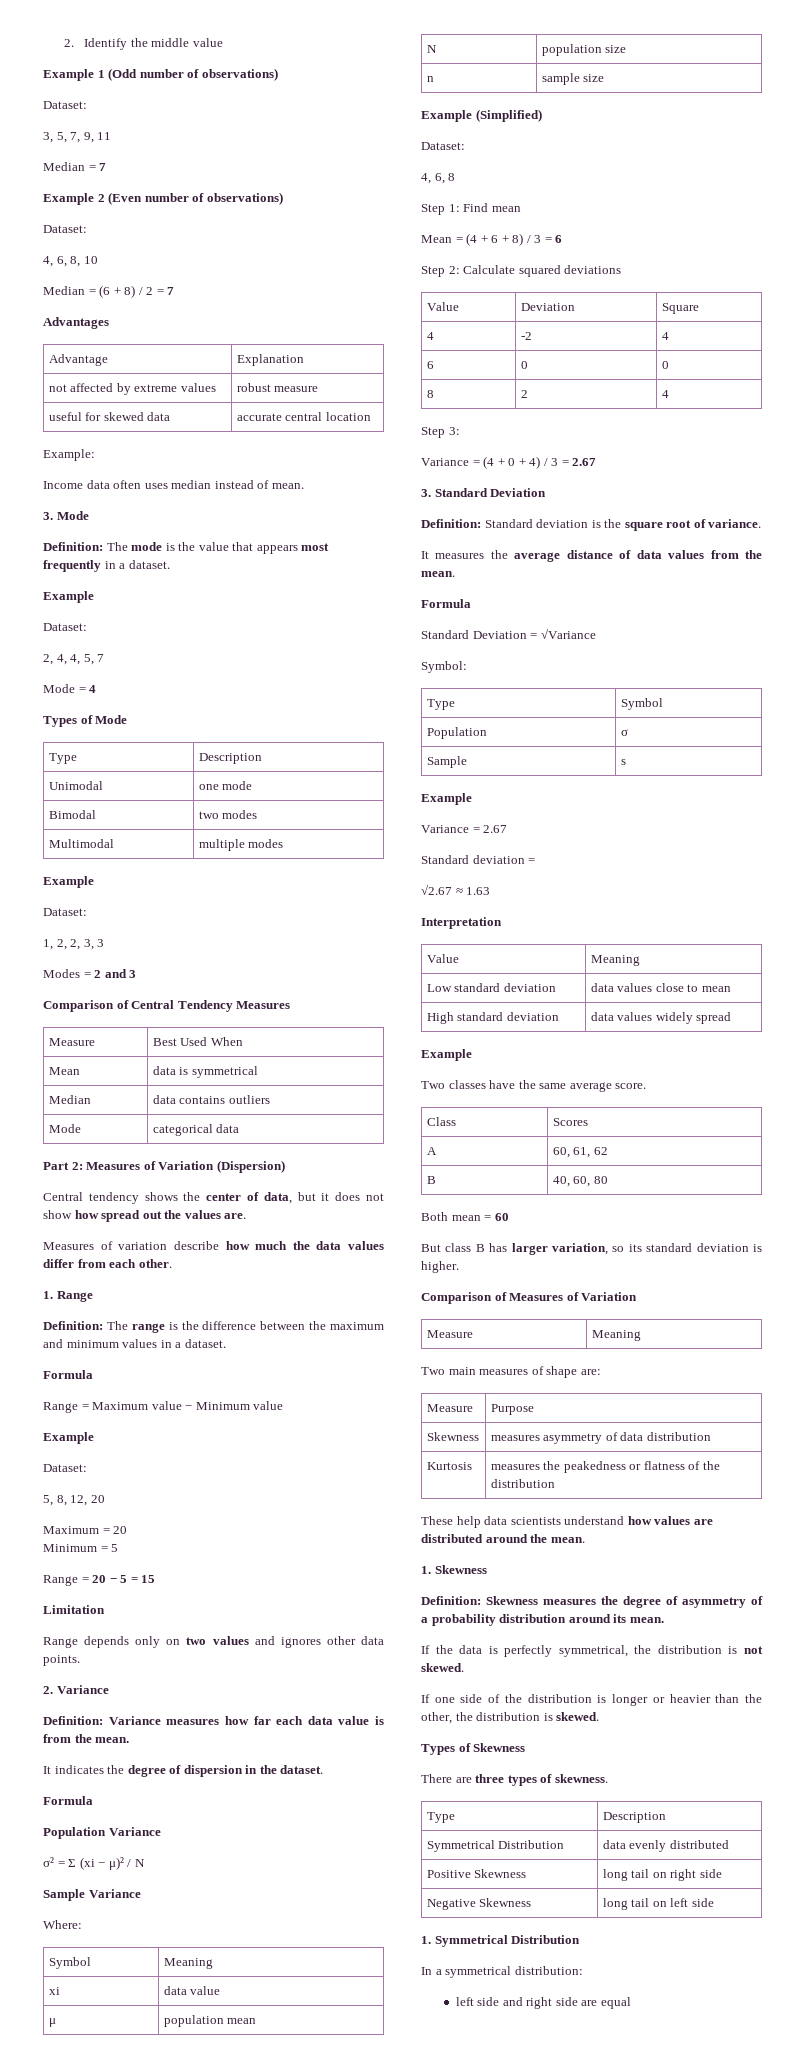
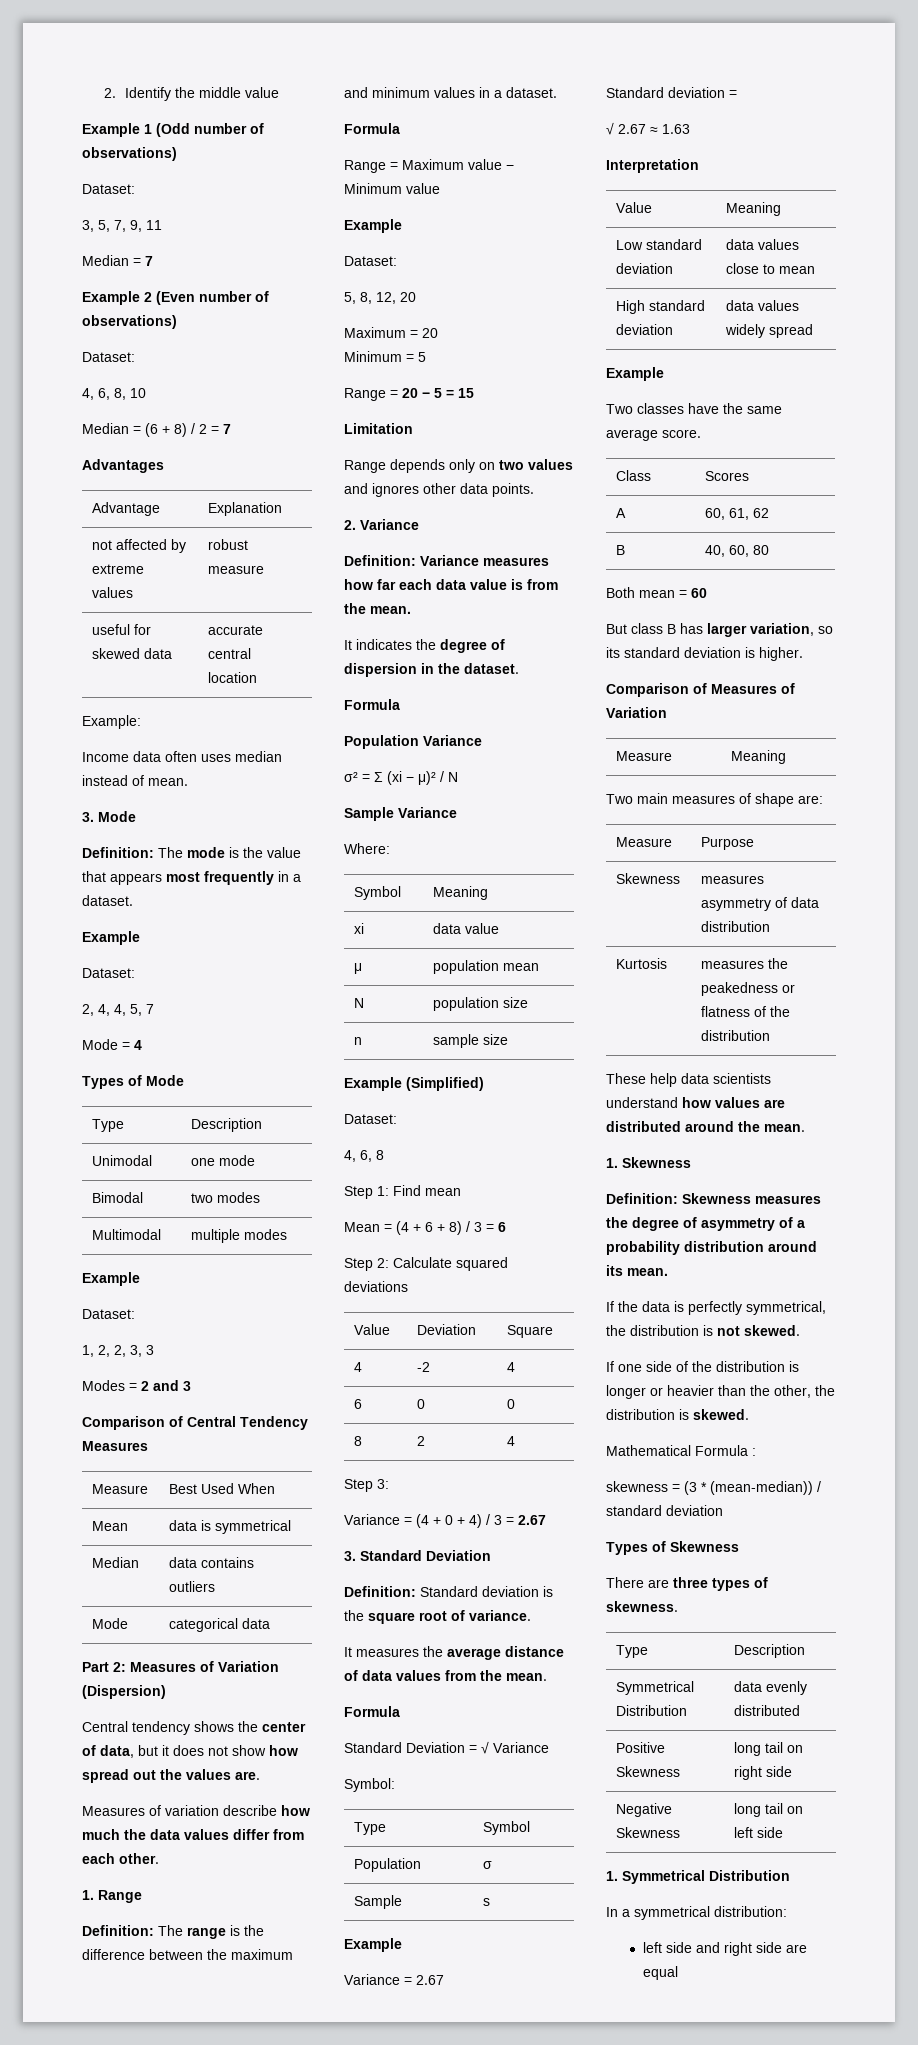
- Standard Deviation = √Variance
+ Standard Deviation = √ Variance
- √2.67 ≈ 1.63
+ √ 2.67 ≈ 1.63
+ Mathematical Formula :
+ skewness = (3 * (mean-median)) / standard deviation

